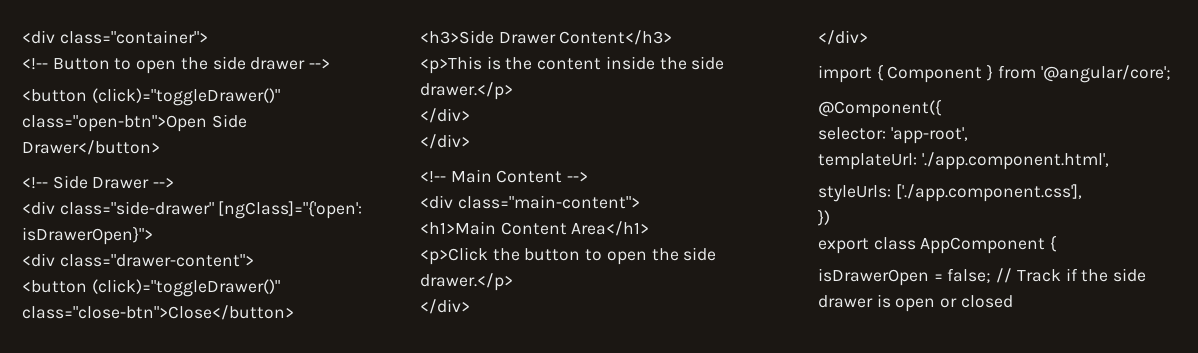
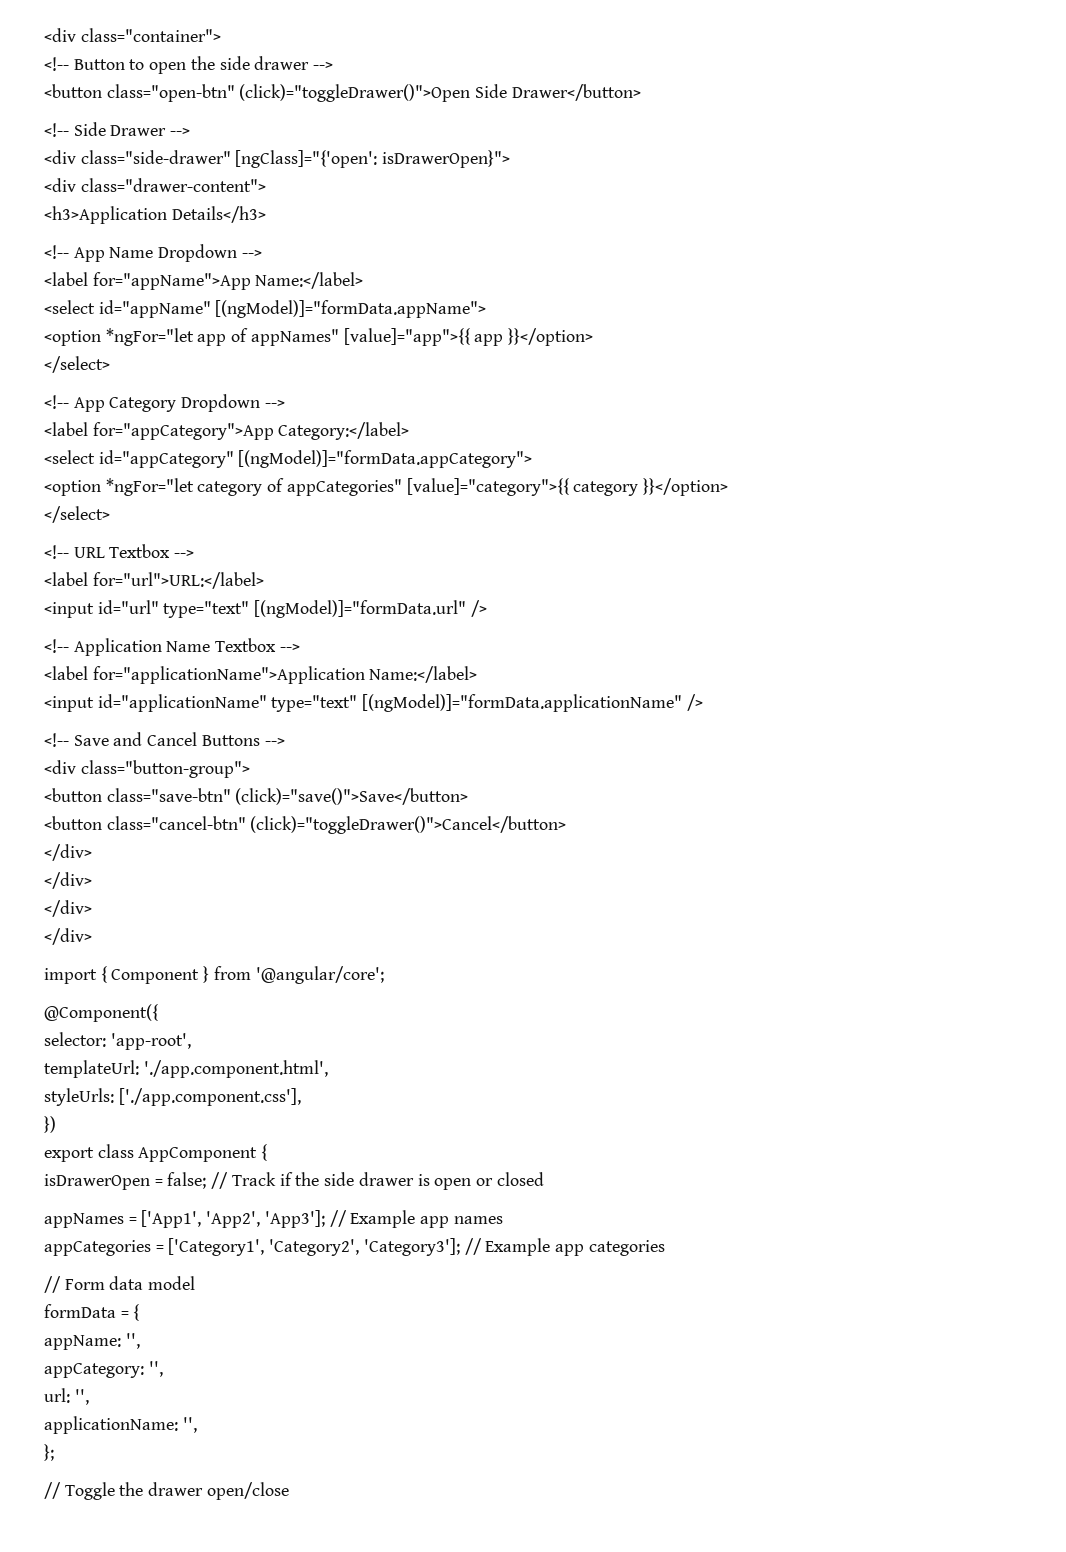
- <button (click)="toggleDrawer()" class="open-btn">Open Side Drawer</button>
+ <button class="open-btn" (click)="toggleDrawer()">Open Side Drawer</button>
- <button (click)="toggleDrawer()" class="close-btn">Close</button>
- <h3>Side Drawer Content</h3>
- <p>This is the content inside the side drawer.</p>
+ <h3>Application Details</h3>
+ <!-- App Name Dropdown -->
+ <label for="appName">App Name:</label>
+ <select id="appName" [(ngModel)]="formData.appName">
+ <option *ngFor="let app of appNames" [value]="app">{{ app }}</option>
+ </select>
+ <!-- App Category Dropdown -->
+ <label for="appCategory">App Category:</label>
+ <select id="appCategory" [(ngModel)]="formData.appCategory">
+ <option *ngFor="let category of appCategories" [value]="category">{{ category }}</option>
+ </select>
+ <!-- URL Textbox -->
+ <label for="url">URL:</label>
+ <input id="url" type="text" [(ngModel)]="formData.url" />
+ <!-- Application Name Textbox -->
+ <label for="applicationName">Application Name:</label>
+ <input id="applicationName" type="text" [(ngModel)]="formData.applicationName" />
+ <!-- Save and Cancel Buttons -->
+ <div class="button-group">
+ <button class="save-btn" (click)="save()">Save</button>
+ <button class="cancel-btn" (click)="toggleDrawer()">Cancel</button>
  </div>
  </div>
- <!-- Main Content -->
- <div class="main-content">
- <h1>Main Content Area</h1>
- <p>Click the button to open the side drawer.</p>
+ appNames = ['App1', 'App2', 'App3']; // Example app names
+ appCategories = ['Category1', 'Category2', 'Category3']; // Example app categories
+ // Form data model
+ formData = {
+ appName: '',
+ appCategory: '',
+ url: '',
+ applicationName: '',
+ };
+ // Toggle the drawer open/close

